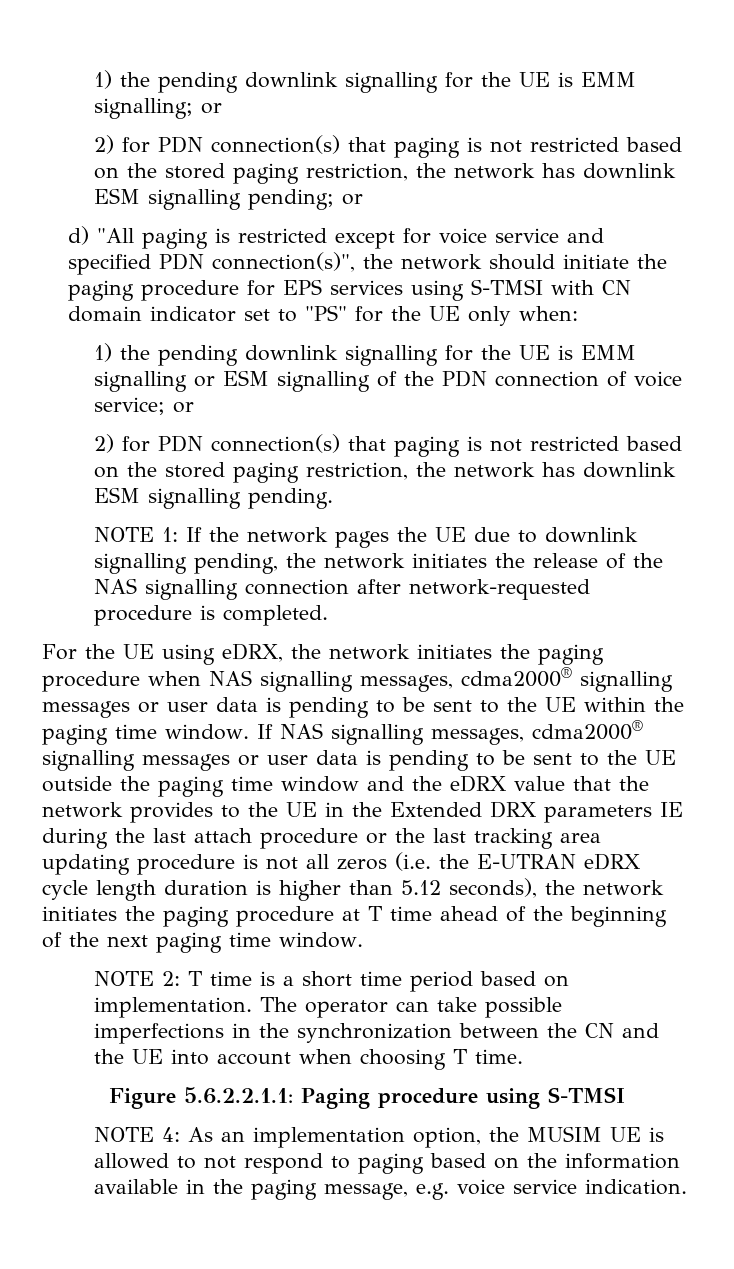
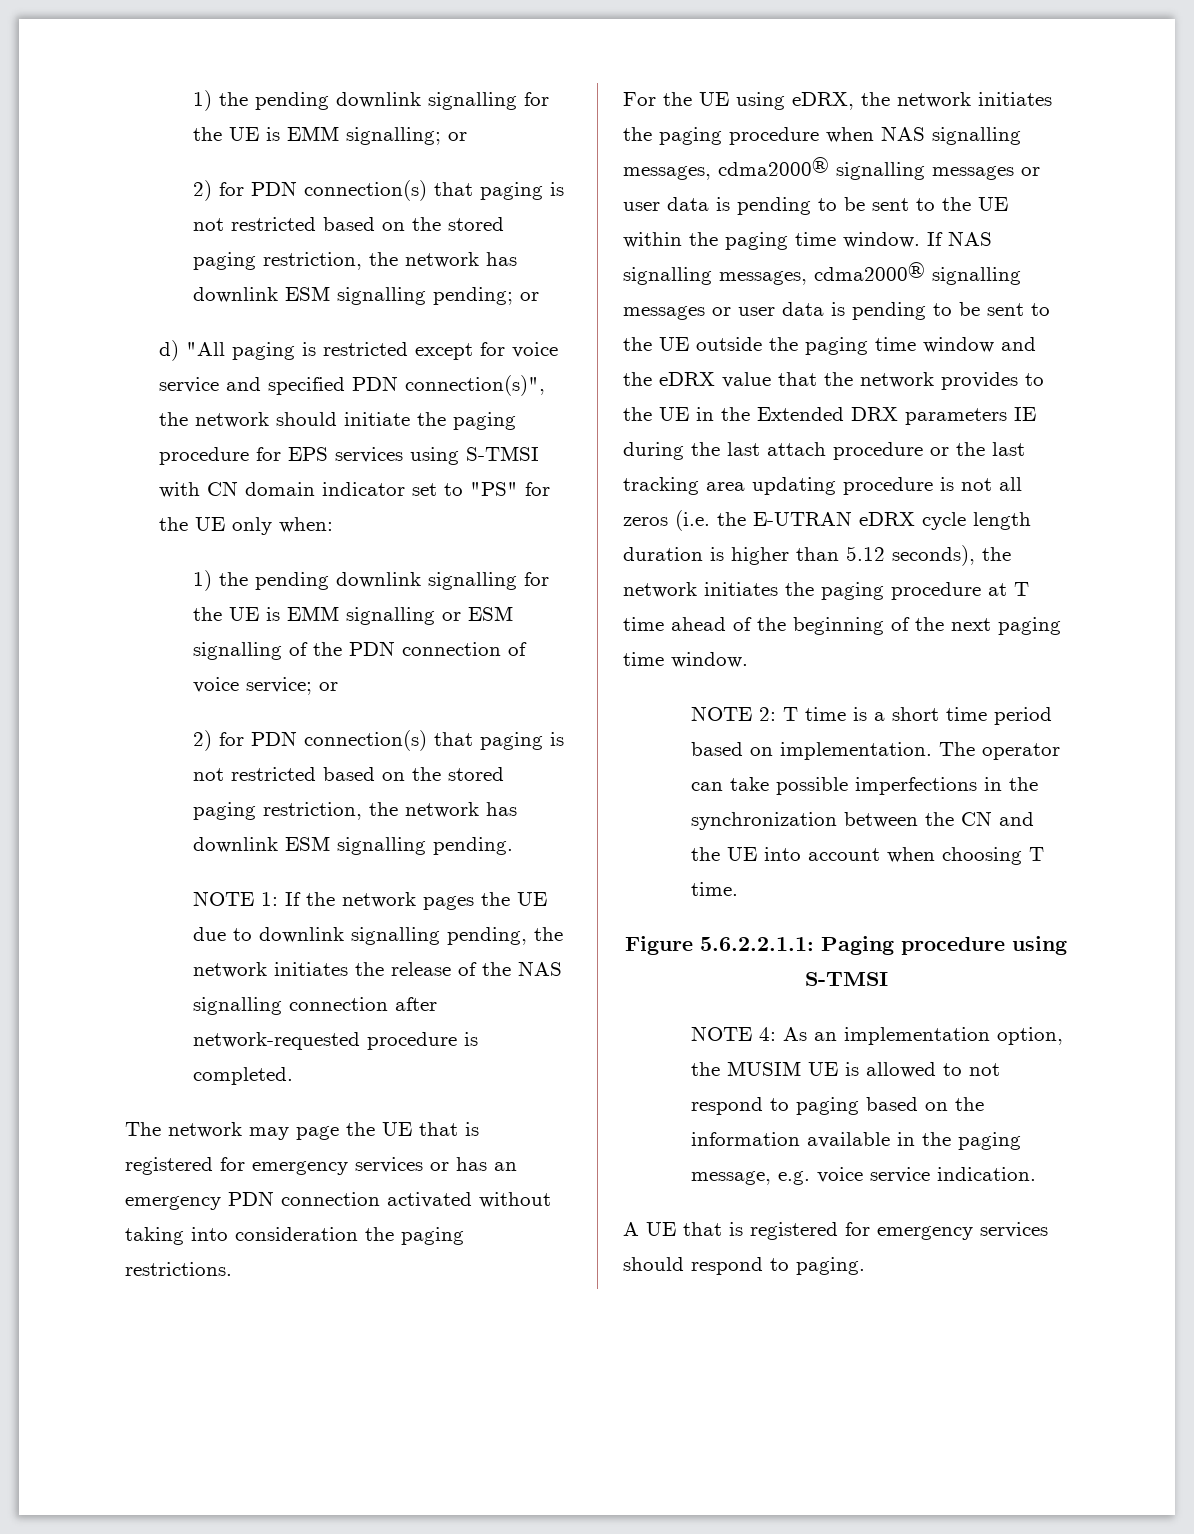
+ The network may page the UE that is registered for emergency services or has an emergency PDN connection activated without taking into consideration the paging restrictions.
+ A UE that is registered for emergency services should respond to paging.

